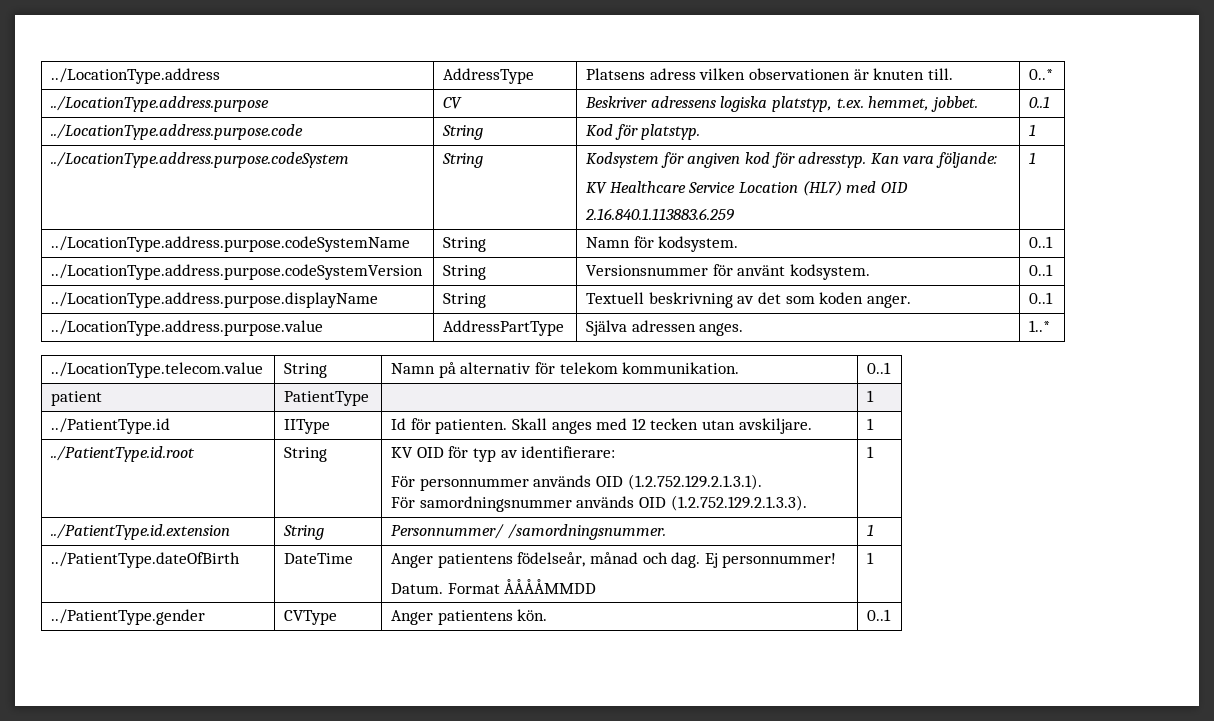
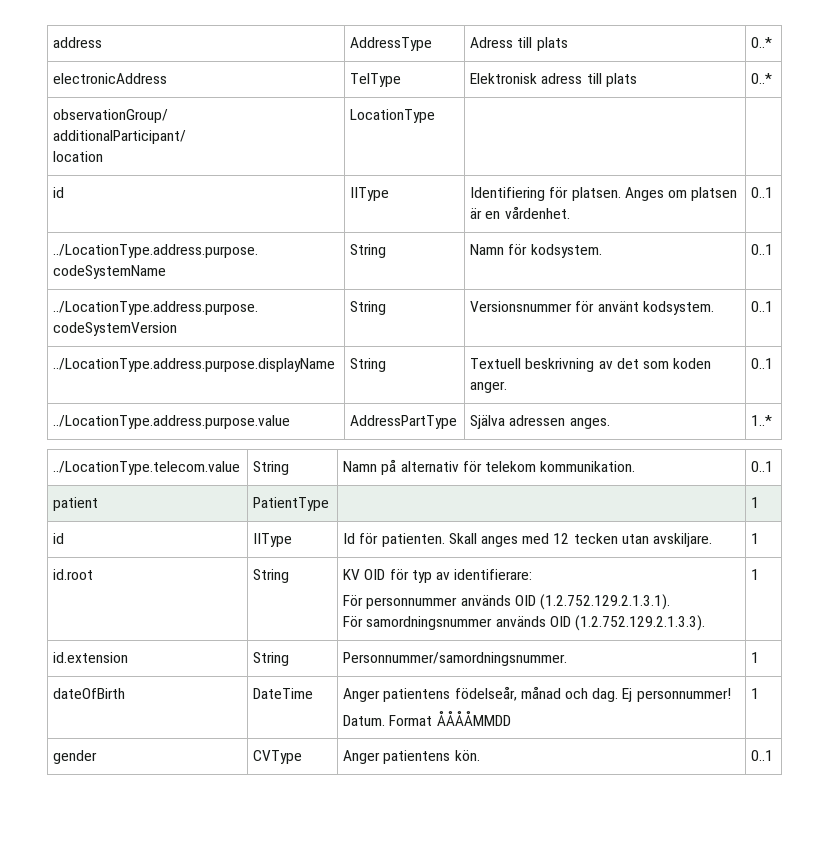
- ../LocationType.address | AddressType | Platsens adress vilken observationen är knuten till. | 0..*
- ../LocationType.address.purpose | CV | Beskriver adressens logiska platstyp, t.ex. hemmet, jobbet. | 0..1
- ../LocationType.address.purpose.code | String | Kod för platstyp. | 1
- ../LocationType.address.purpose.codeSystem | String | Kodsystem för angiven kod för adresstyp. Kan vara följande:
- KV Healthcare Service Location (HL7) med OID
- 2.16.840.1.113883.6.259 | 1
+ address | AddressType | Adress till plats | 0..*
+ electronicAddress | TelType | Elektronisk adress till plats | 0..*
+ observationGroup/
+ additionalParticipant/
+ location | LocationType | |
+ id | IIType | Identifiering för platsen. Anges om platsen är en vårdenhet. | 0..1
- ../PatientType.id | IIType | Id för patienten. Skall anges med 12 tecken utan avskiljare. | 1
+ id | IIType | Id för patienten. Skall anges med 12 tecken utan avskiljare. | 1
- ../PatientType.id.root | String | KV OID för typ av identifierare:
+ id.root | String | KV OID för typ av identifierare:
- ../PatientType.id.extension | String | Personnummer/ /samordningsnummer. | 1
- ../PatientType.dateOfBirth | DateTime | Anger patientens födelseår, månad och dag. Ej personnummer!
+ id.extension | String | Personnummer/samordningsnummer. | 1
+ dateOfBirth | DateTime | Anger patientens födelseår, månad och dag. Ej personnummer!
- ../PatientType.gender | CVType | Anger patientens kön. | 0..1
+ gender | CVType | Anger patientens kön. | 0..1

